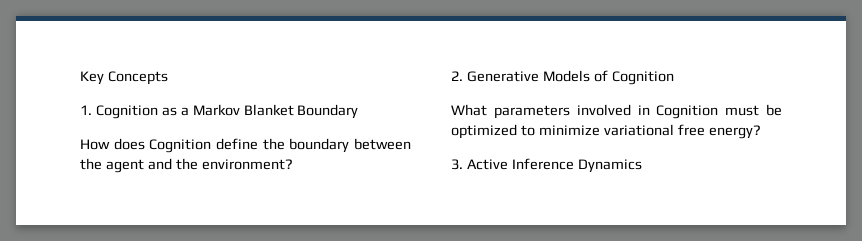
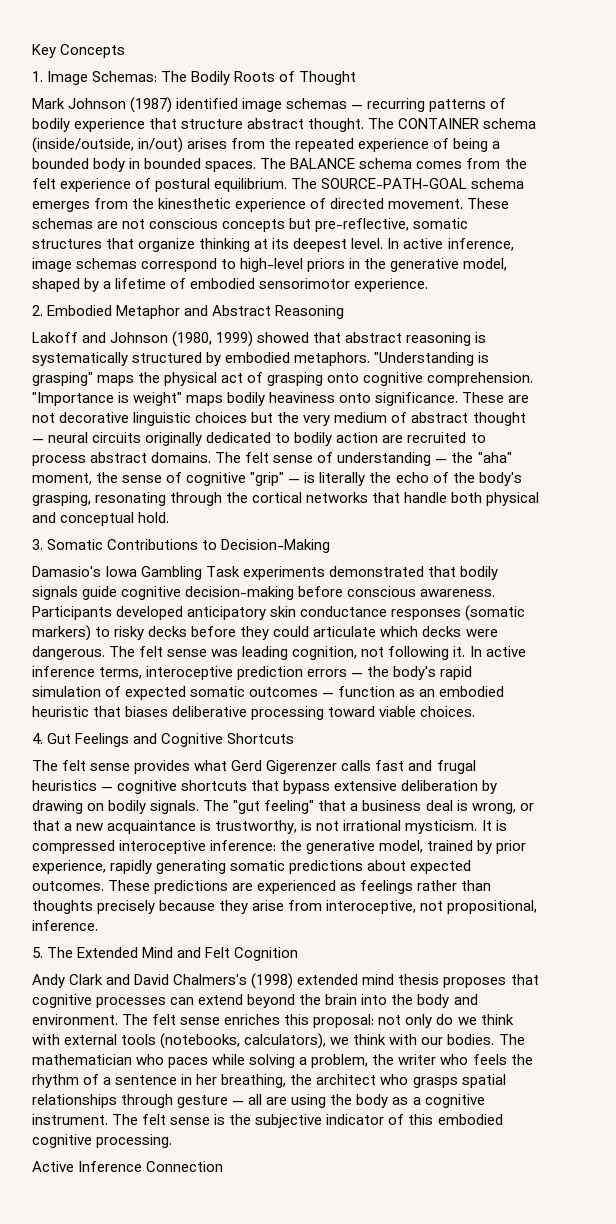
- 1. Cognition as a Markov Blanket Boundary
- How does Cognition define the boundary between the agent and the environment?
- 2. Generative Models of Cognition
- What parameters involved in Cognition must be optimized to minimize variational free energy?
- 3. Active Inference Dynamics
+ 1. Image Schemas: The Bodily Roots of Thought
+ Mark Johnson (1987) identified image schemas — recurring patterns of bodily experience that structure abstract thought. The CONTAINER schema (inside/outside, in/out) arises from the repeated experience of being a bounded body in bounded spaces. The BALANCE schema comes from the felt experience of postural equilibrium. The SOURCE-PATH-GOAL schema emerges from the kinesthetic experience of directed movement. These schemas are not conscious concepts but pre-reflective, somatic structures that organize thinking at its deepest level. In active inference, image schemas correspond to high-level priors in the generative model, shaped by a lifetime of embodied sensorimotor experience.
+ 2. Embodied Metaphor and Abstract Reasoning
+ Lakoff and Johnson (1980, 1999) showed that abstract reasoning is systematically structured by embodied metaphors. "Understanding is grasping" maps the physical act of grasping onto cognitive comprehension. "Importance is weight" maps bodily heaviness onto significance. These are not decorative linguistic choices but the very medium of abstract thought — neural circuits originally dedicated to bodily action are recruited to process abstract domains. The felt sense of understanding — the "aha" moment, the sense of cognitive "grip" — is literally the echo of the body's grasping, resonating through the cortical networks that handle both physical and conceptual hold.
+ 3. Somatic Contributions to Decision-Making
+ Damasio's Iowa Gambling Task experiments demonstrated that bodily signals guide cognitive decision-making before conscious awareness. Participants developed anticipatory skin conductance responses (somatic markers) to risky decks before they could articulate which decks were dangerous. The felt sense was leading cognition, not following it. In active inference terms, interoceptive prediction errors — the body's rapid simulation of expected somatic outcomes — function as an embodied heuristic that biases deliberative processing toward viable choices.
+ 4. Gut Feelings and Cognitive Shortcuts
+ The felt sense provides what Gerd Gigerenzer calls fast and frugal heuristics — cognitive shortcuts that bypass extensive deliberation by drawing on bodily signals. The "gut feeling" that a business deal is wrong, or that a new acquaintance is trustworthy, is not irrational mysticism. It is compressed interoceptive inference: the generative model, trained by prior experience, rapidly generating somatic predictions about expected outcomes. These predictions are experienced as feelings rather than thoughts precisely because they arise from interoceptive, not propositional, inference.
+ 5. The Extended Mind and Felt Cognition
+ Andy Clark and David Chalmers's (1998) extended mind thesis proposes that cognitive processes can extend beyond the brain into the body and environment. The felt sense enriches this proposal: not only do we think with external tools (notebooks, calculators), we think with our bodies. The mathematician who paces while solving a problem, the writer who feels the rhythm of a sentence in her breathing, the architect who grasps spatial relationships through gesture — all are using the body as a cognitive instrument. The felt sense is the subjective indicator of this embodied cognitive processing.
+ Active Inference Connection

